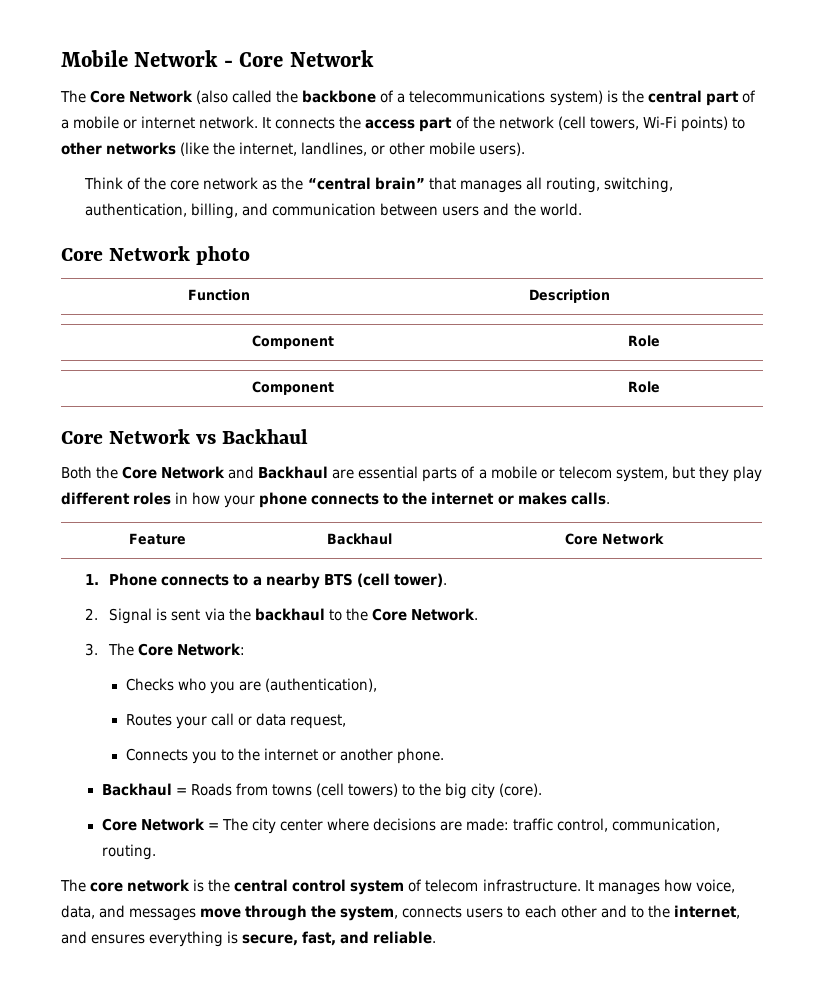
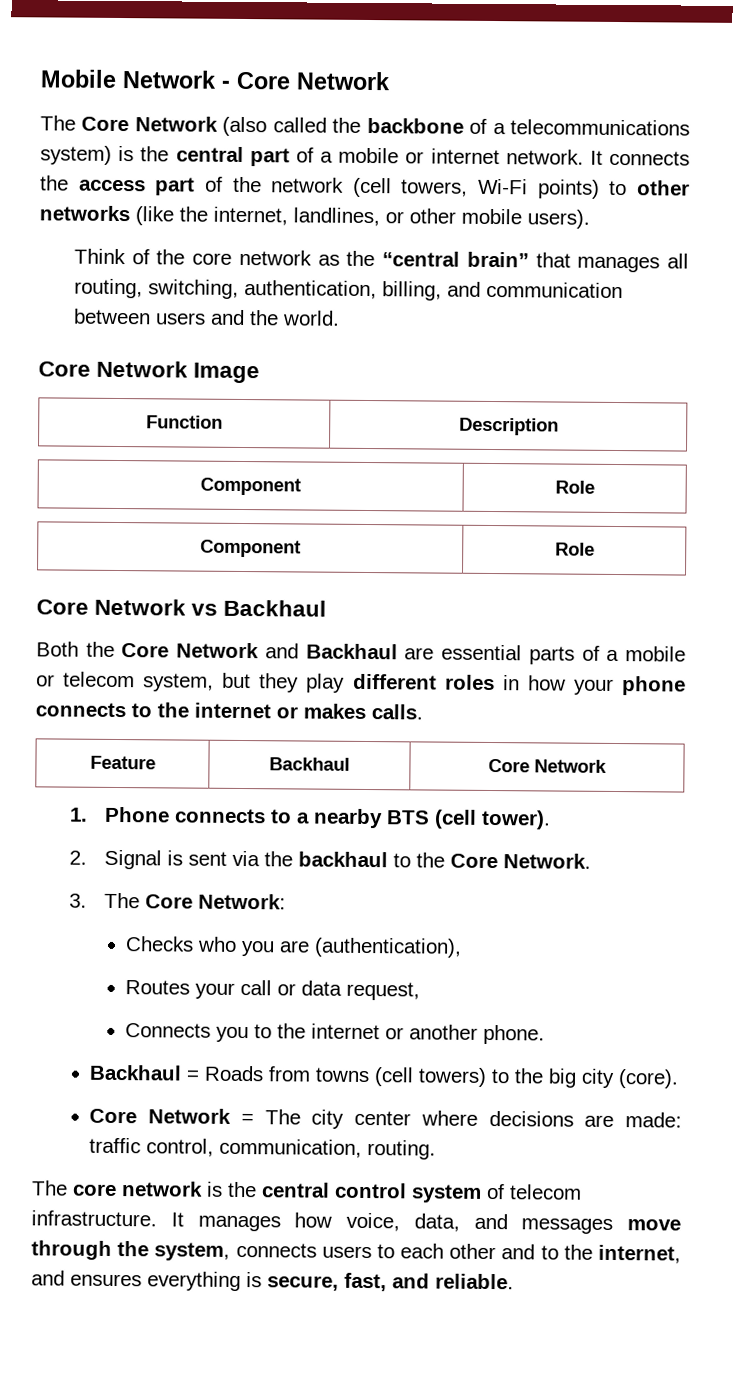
- Core Network photo
+ Core Network Image

